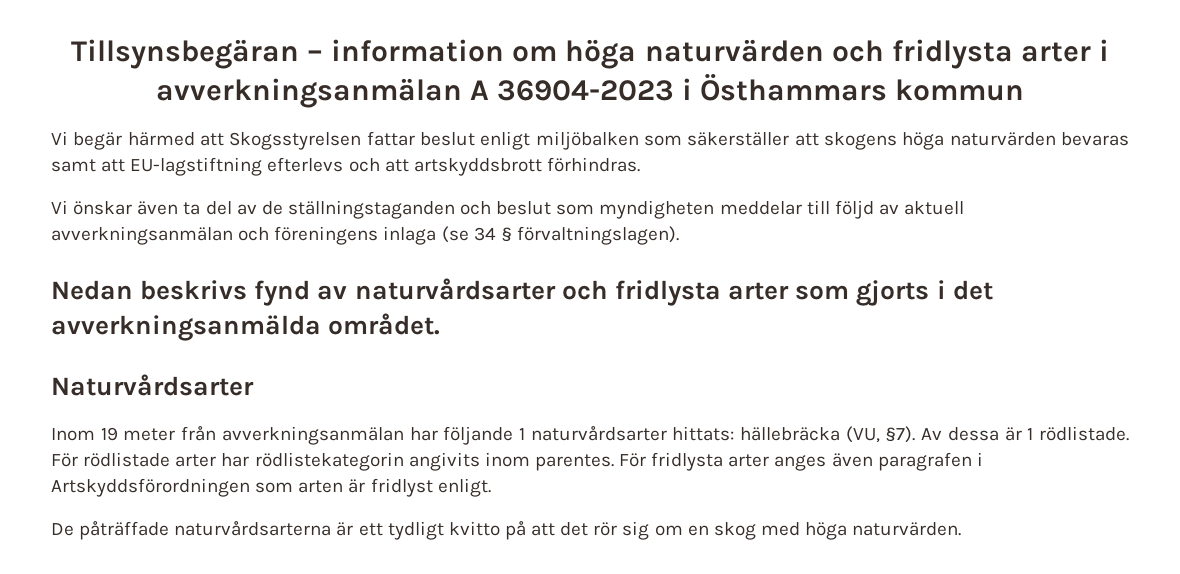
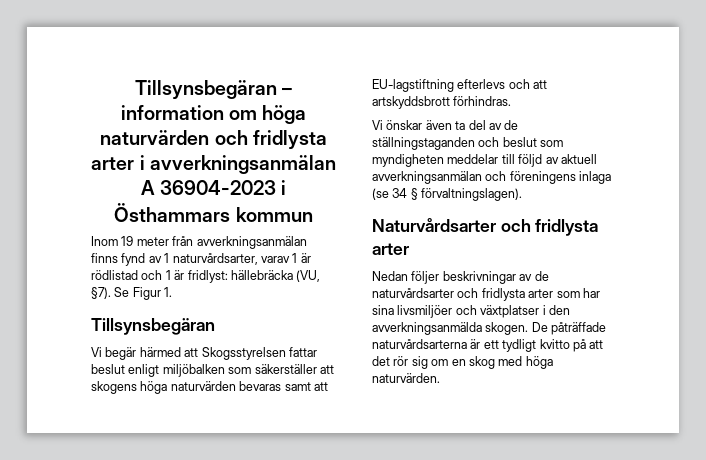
+ Inom 19 meter från avverkningsanmälan finns fynd av 1 naturvårdsarter, varav 1 är rödlistad och 1 är fridlyst: hällebräcka (VU, §7). Se Figur 1.
+ Tillsynsbegäran
- Nedan beskrivs fynd av naturvårdsarter och fridlysta arter som gjorts i det avverkningsanmälda området.
- Naturvårdsarter
- Inom 19 meter från avverkningsanmälan har följande 1 naturvårdsarter hittats: hällebräcka (VU, §7). Av dessa är 1 rödlistade. För rödlistade arter har rödlistekategorin angivits inom parentes. För fridlysta arter anges även paragrafen i Artskyddsförordningen som arten är fridlyst enligt.
- De påträffade naturvårdsarterna är ett tydligt kvitto på att det rör sig om en skog med höga naturvärden.
+ Naturvårdsarter och fridlysta arter
+ Nedan följer beskrivningar av de naturvårdsarter och fridlysta arter som har sina livsmiljöer och växtplatser i den avverkningsanmälda skogen. De påträffade naturvårdsarterna är ett tydligt kvitto på att det rör sig om en skog med höga naturvärden.

